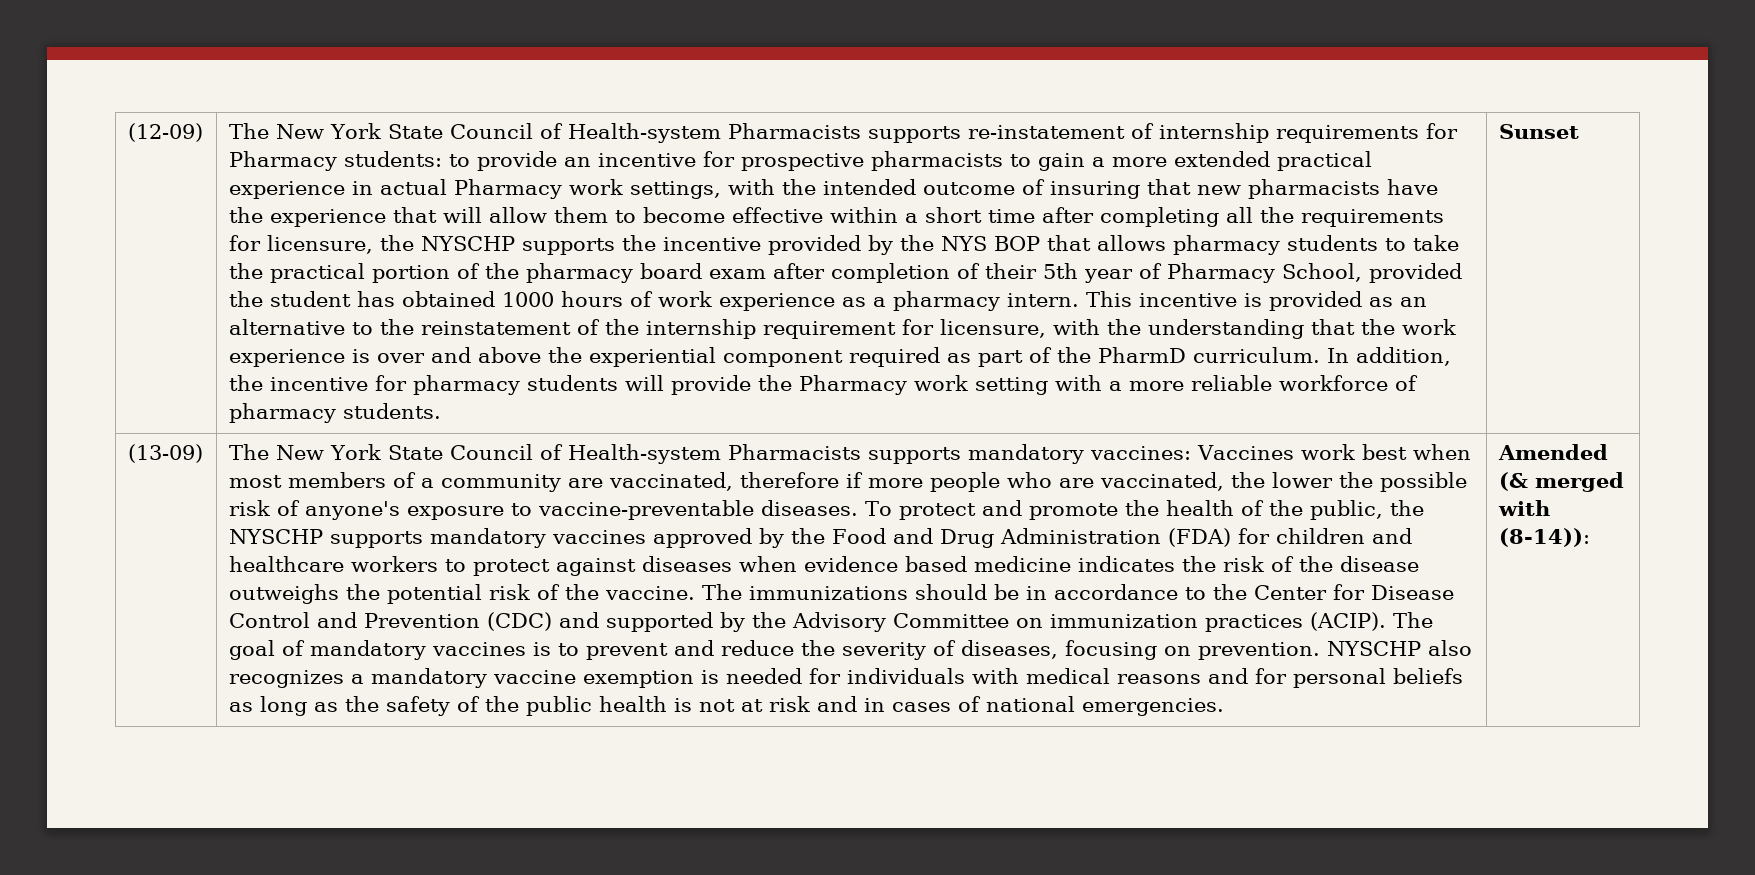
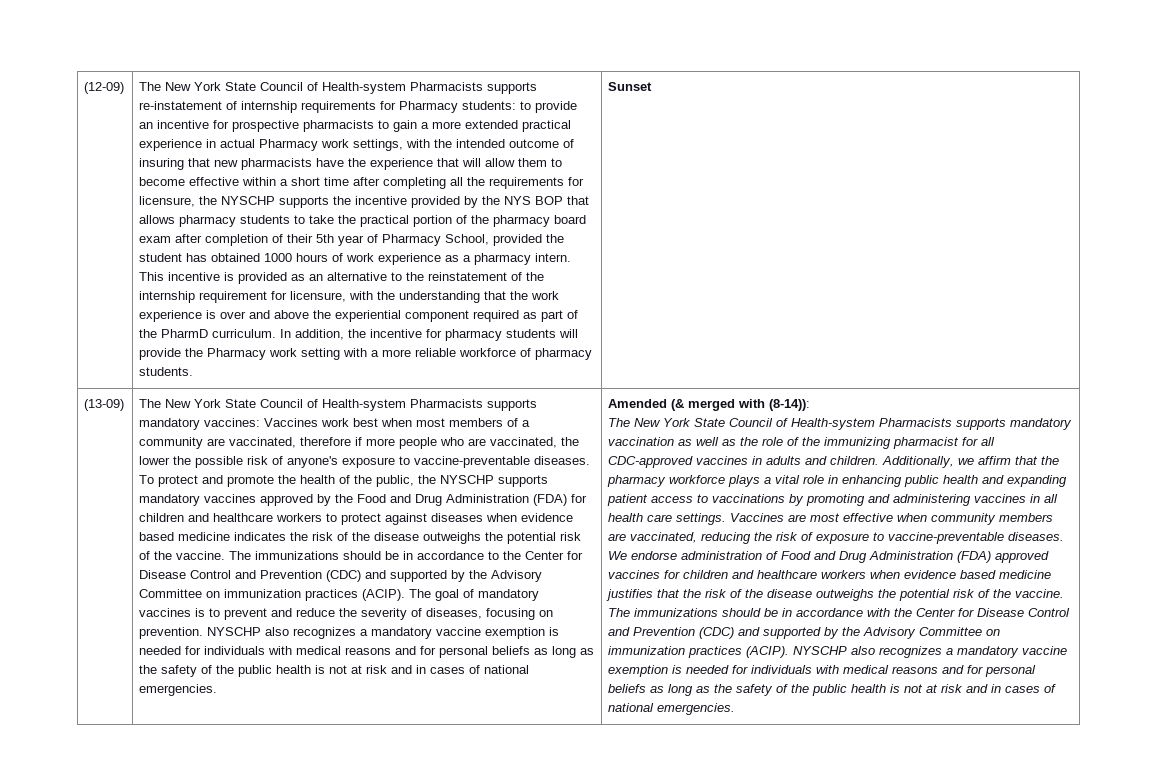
+ The New York State Council of Health-system Pharmacists supports mandatory vaccination as well as the role of the immunizing pharmacist for all CDC-approved vaccines in adults and children. Additionally, we affirm that the pharmacy workforce plays a vital role in enhancing public health and expanding patient access to vaccinations by promoting and administering vaccines in all health care settings. Vaccines are most effective when community members are vaccinated, reducing the risk of exposure to vaccine-preventable diseases. We endorse administration of Food and Drug Administration (FDA) approved vaccines for children and healthcare workers when evidence based medicine justifies that the risk of the disease outweighs the potential risk of the vaccine. The immunizations should be in accordance with the Center for Disease Control and Prevention (CDC) and supported by the Advisory Committee on immunization practices (ACIP). NYSCHP also recognizes a mandatory vaccine exemption is needed for individuals with medical reasons and for personal beliefs as long as the safety of the public health is not at risk and in cases of national emergencies.

